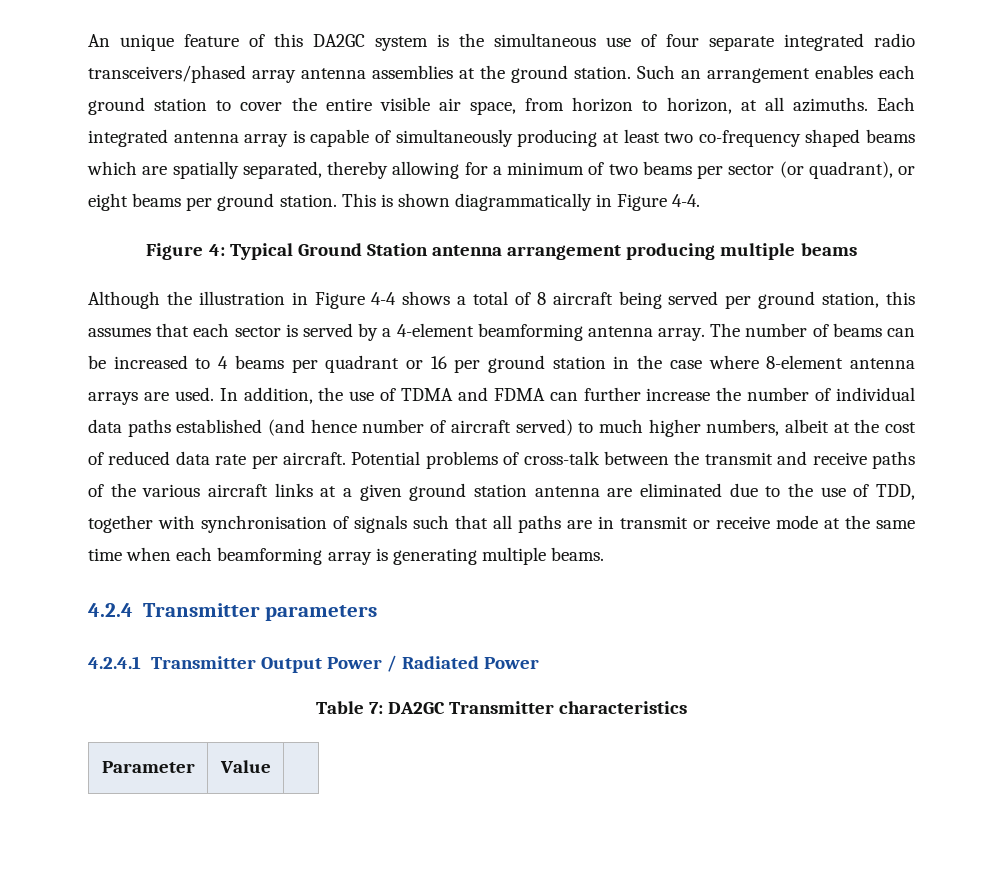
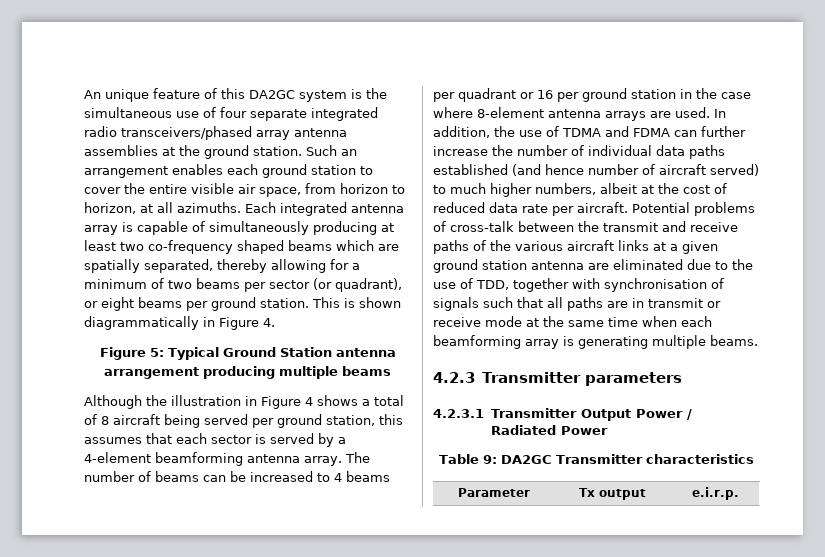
- This is shown diagrammatically in Figure 4-4.
- Figure 4: Typical Ground Station antenna arrangement producing multiple beams
+ This is shown diagrammatically in Figure 4.
+ Figure 5: Typical Ground Station antenna arrangement producing multiple beams
- Although the illustration in Figure 4-4 shows a total of 8 aircraft being served per ground station, this assumes that each sector is served by a 4-element beamforming antenna array.
+ Although the illustration in Figure 4 shows a total of 8 aircraft being served per ground station, this assumes that each sector is served by a 4-element beamforming antenna array.
- 4.2.4 Transmitter parameters
+ 4.2.3 Transmitter parameters
- 4.2.4.1 Transmitter Output Power / Radiated Power
+ 4.2.3.1 Transmitter Output Power / Radiated Power
- Table 7: DA2GC Transmitter characteristics
+ Table 9: DA2GC Transmitter characteristics
- Parameter | Value |
+ Parameter | Tx output | e.i.r.p.

